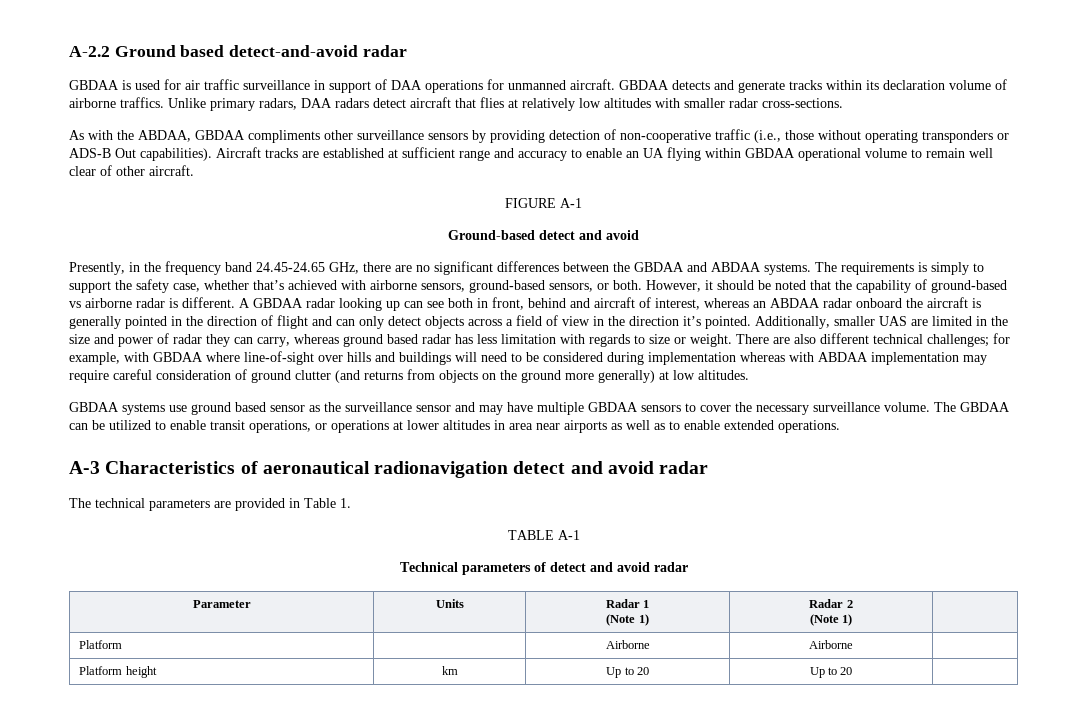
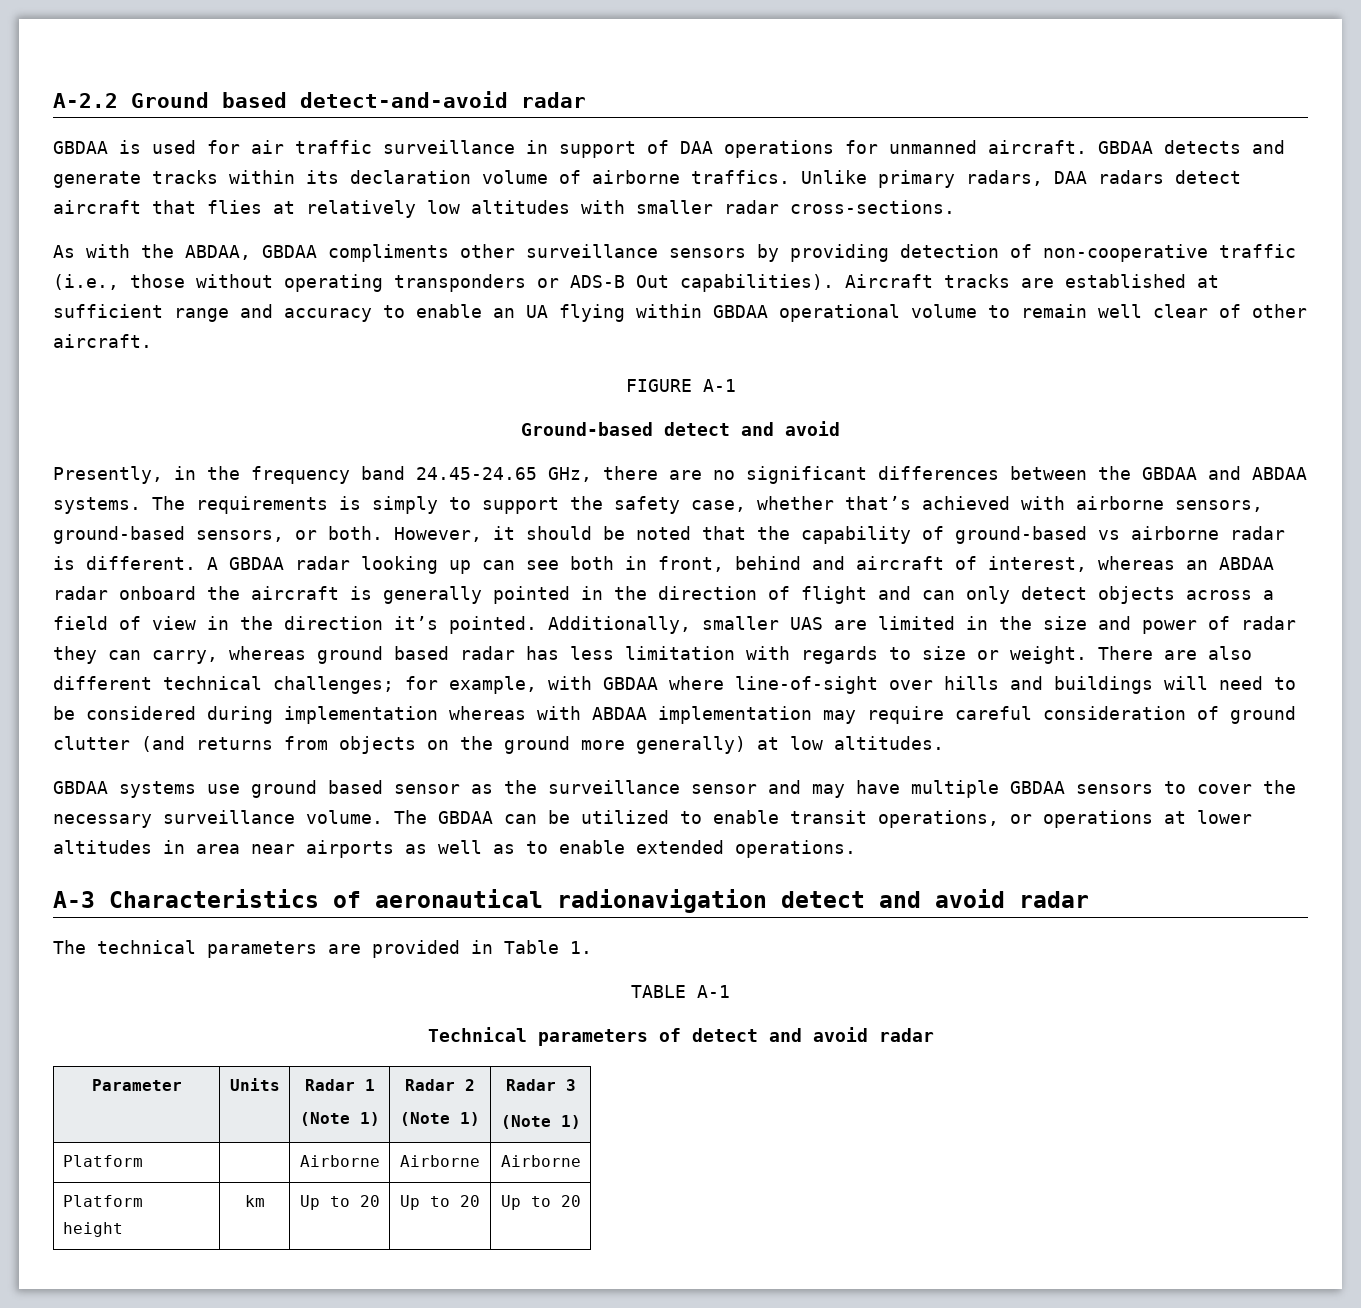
  Parameter | Units | Radar 1
  (Note 1) | Radar 2
- (Note 1) |
+ (Note 1) | Radar 3
+ (Note 1)
- Platform | | Airborne | Airborne |
+ Platform | | Airborne | Airborne | Airborne
- Platform height | km | Up to 20 | Up to 20 |
+ Platform height | km | Up to 20 | Up to 20 | Up to 20

